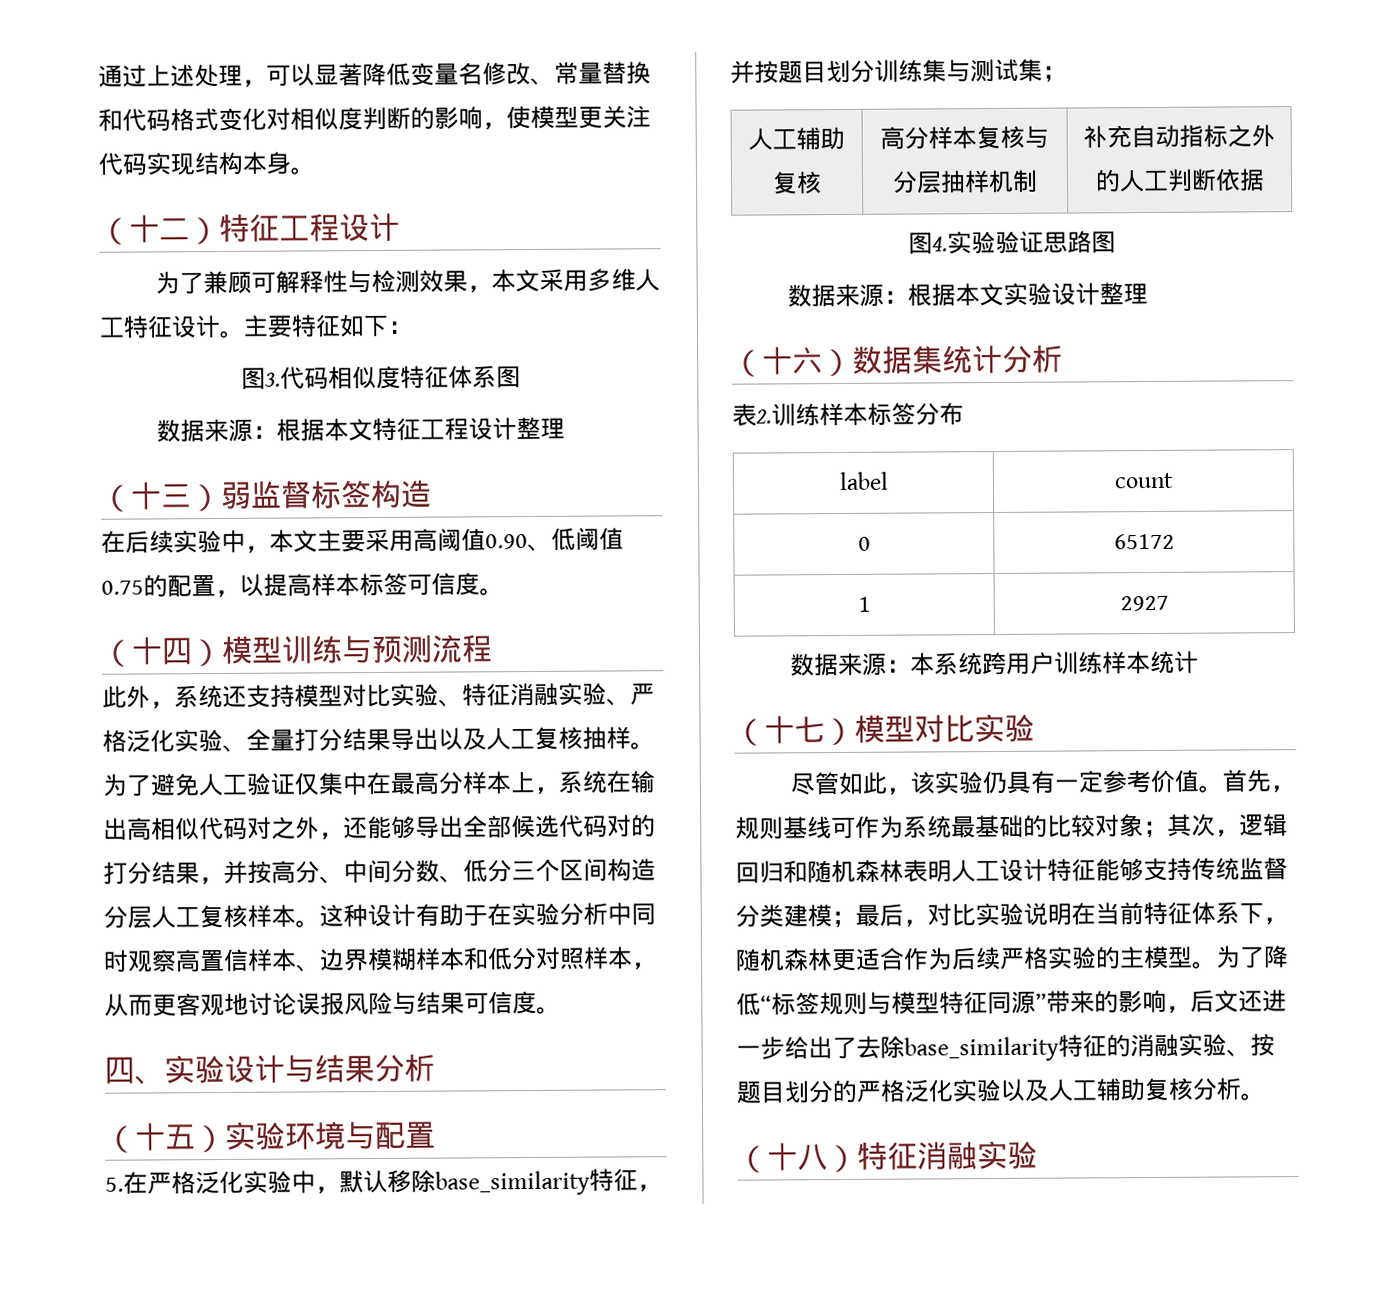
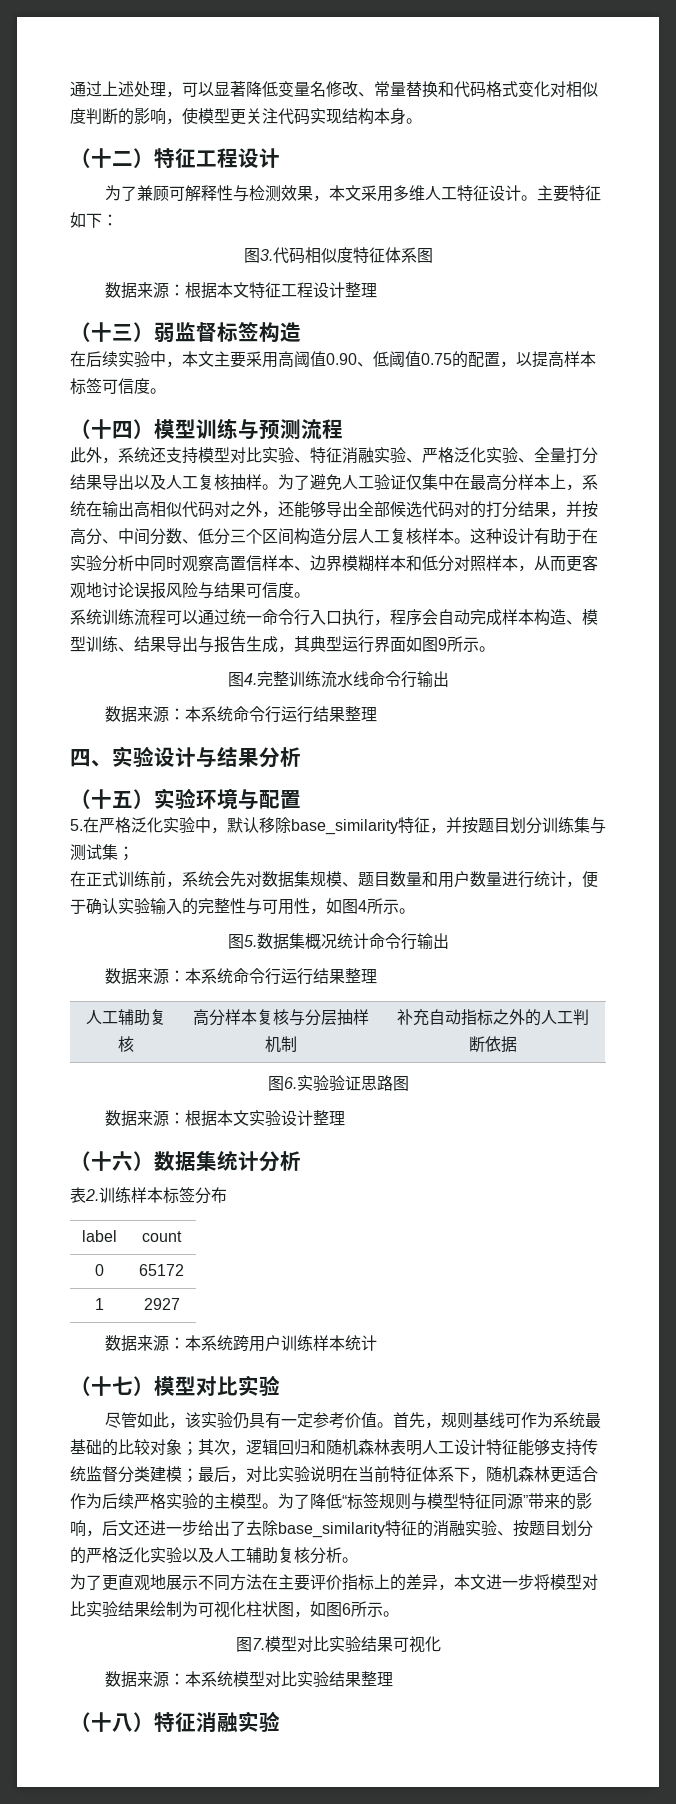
+ 系统训练流程可以通过统一命令行入口执行，程序会自动完成样本构造、模型训练、结果导出与报告生成，其典型运行界面如图9所示。
+ 图4.完整训练流水线命令行输出
+ 数据来源：本系统命令行运行结果整理
+ 在正式训练前，系统会先对数据集规模、题目数量和用户数量进行统计，便于确认实验输入的完整性与可用性，如图4所示。
+ 图5.数据集概况统计命令行输出
+ 数据来源：本系统命令行运行结果整理
- 图4.实验验证思路图
+ 图6.实验验证思路图
+ 为了更直观地展示不同方法在主要评价指标上的差异，本文进一步将模型对比实验结果绘制为可视化柱状图，如图6所示。
+ 图7.模型对比实验结果可视化
+ 数据来源：本系统模型对比实验结果整理

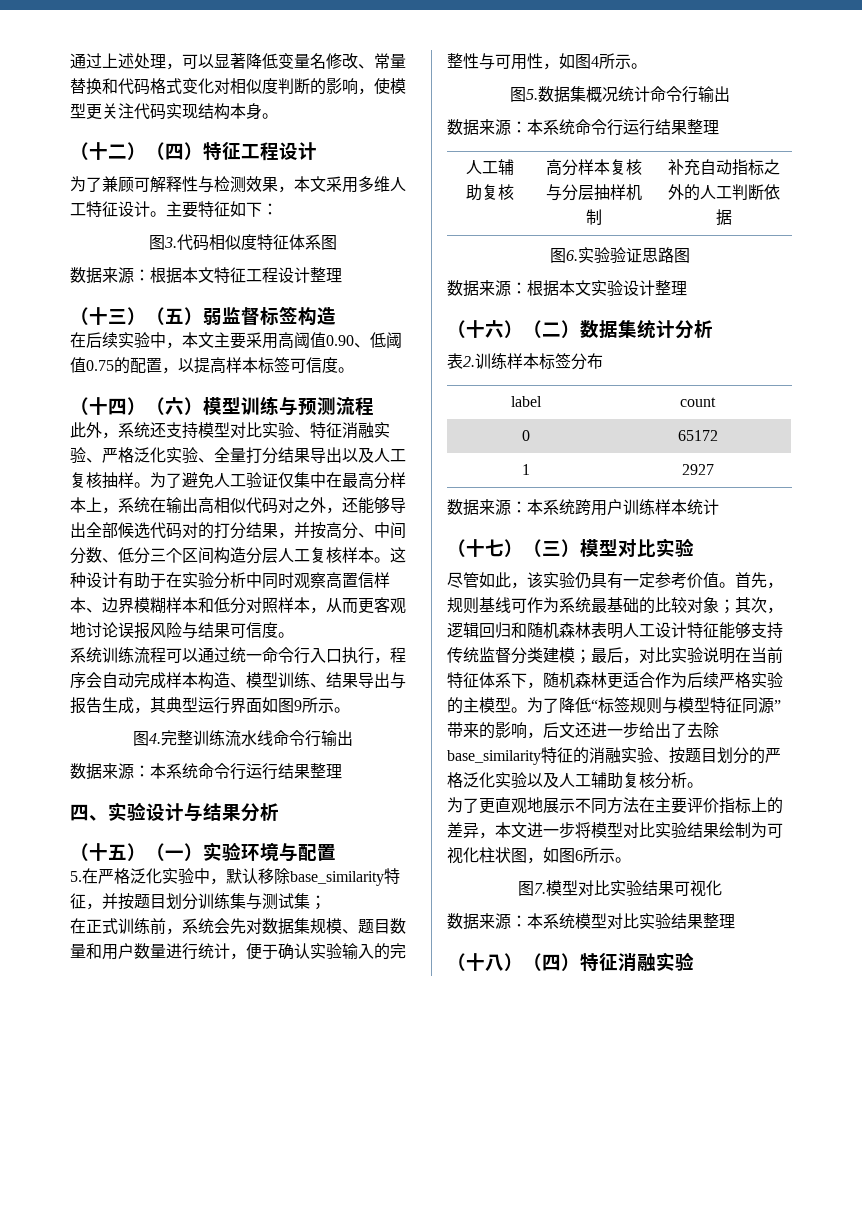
- （十二）特征工程设计
+ （十二）（四）特征工程设计
- （十三）弱监督标签构造
+ （十三）（五）弱监督标签构造
- （十四）模型训练与预测流程
+ （十四）（六）模型训练与预测流程
- （十五）实验环境与配置
+ （十五）（一）实验环境与配置
- （十六）数据集统计分析
+ （十六）（二）数据集统计分析
- （十七）模型对比实验
+ （十七）（三）模型对比实验
- （十八）特征消融实验
+ （十八）（四）特征消融实验

